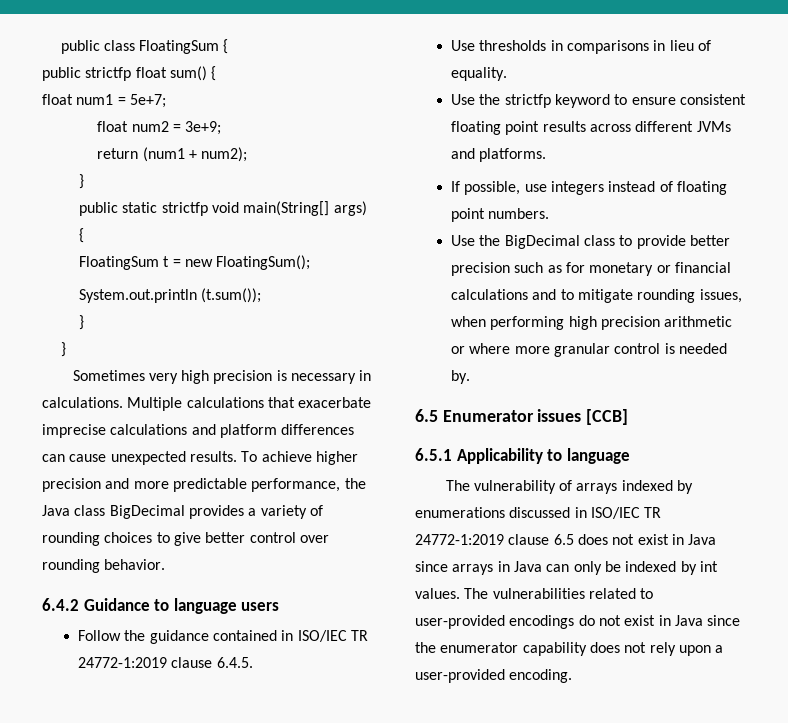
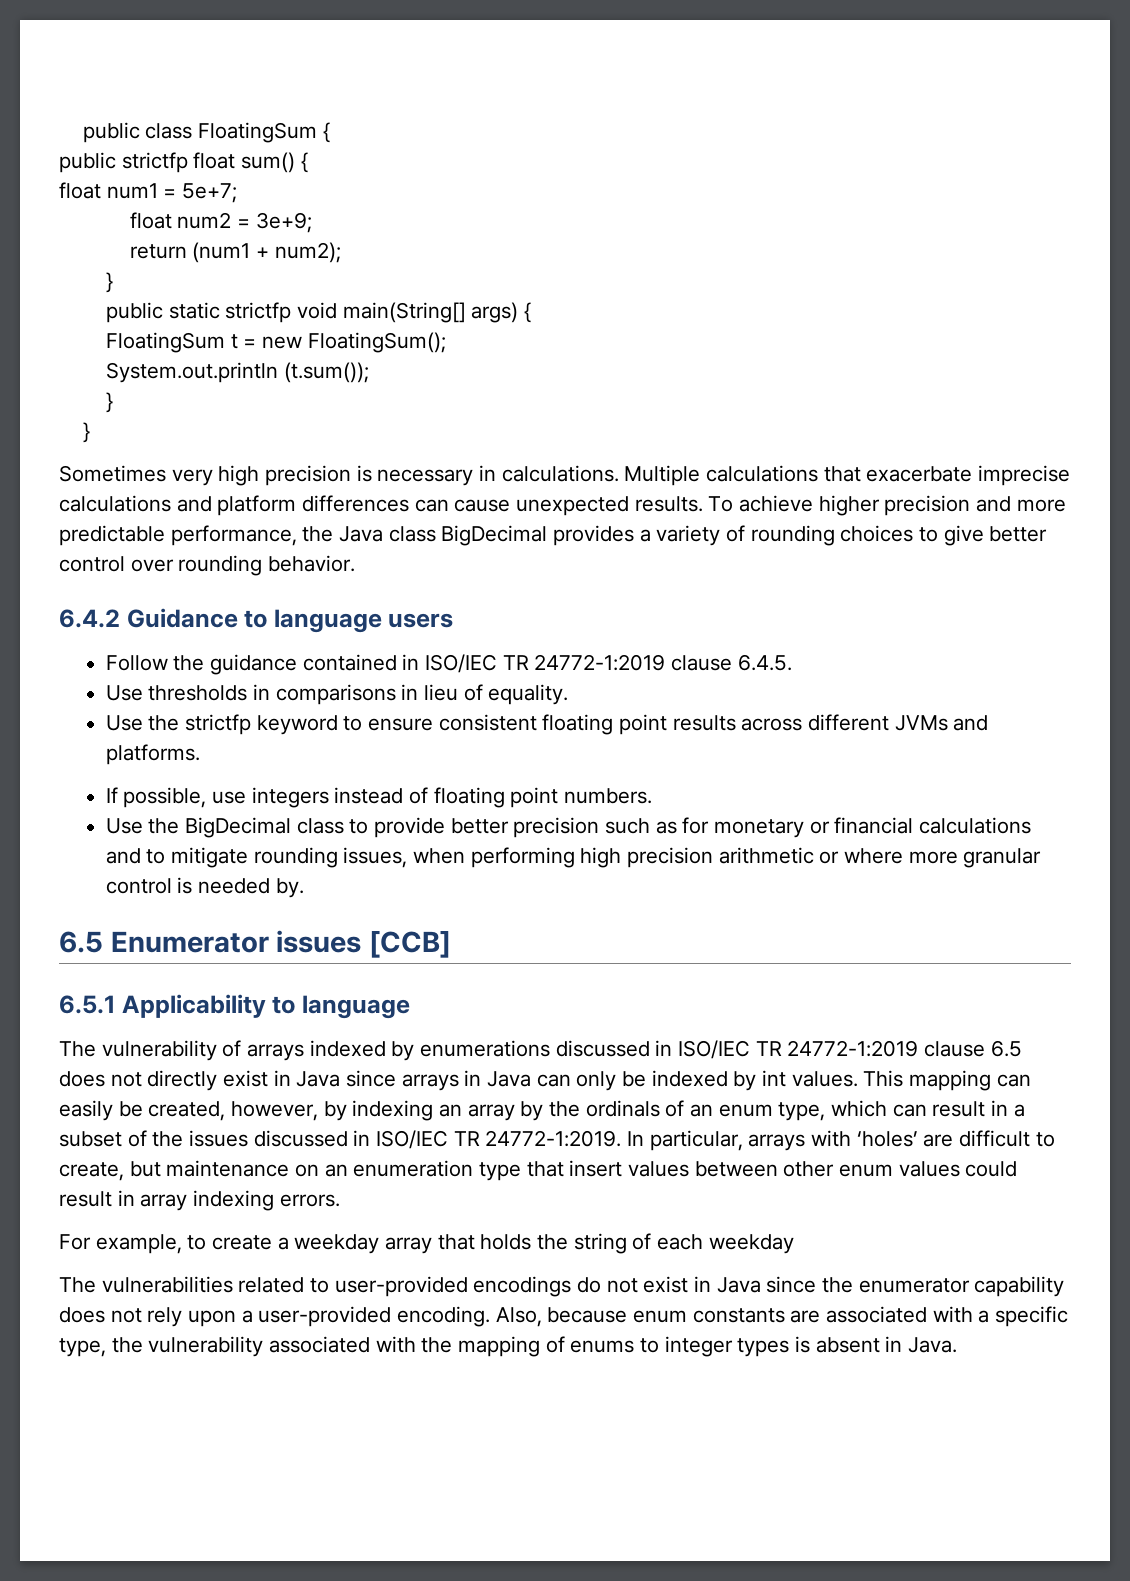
- The vulnerability of arrays indexed by enumerations discussed in ISO/IEC TR 24772-1:2019 clause 6.5 does not exist in Java since arrays in Java can only be indexed by int values. The vulnerabilities related to user-provided encodings do not exist in Java since the enumerator capability does not rely upon a user-provided encoding.
+ The vulnerability of arrays indexed by enumerations discussed in ISO/IEC TR 24772-1:2019 clause 6.5 does not directly exist in Java since arrays in Java can only be indexed by int values. This mapping can easily be created, however, by indexing an array by the ordinals of an enum type, which can result in a subset of the issues discussed in ISO/IEC TR 24772-1:2019. In particular, arrays with ‘holes’ are difficult to create, but maintenance on an enumeration type that insert values between other enum values could result in array indexing errors.
+ For example, to create a weekday array that holds the string of each weekday
+ The vulnerabilities related to user-provided encodings do not exist in Java since the enumerator capability does not rely upon a user-provided encoding.
+ Also, because enum constants are associated with a specific type, the vulnerability associated with the mapping of enums to integer types is absent in Java.

